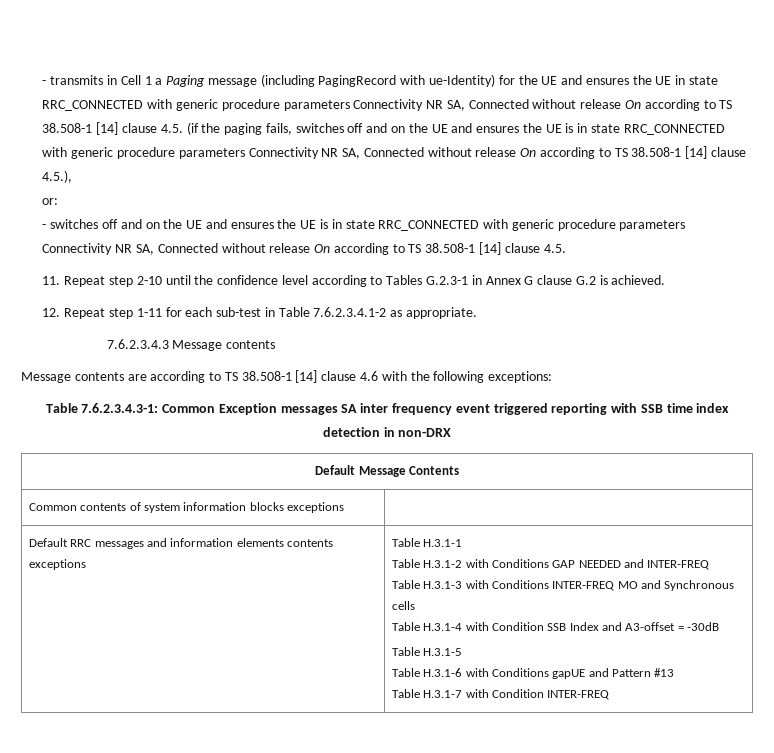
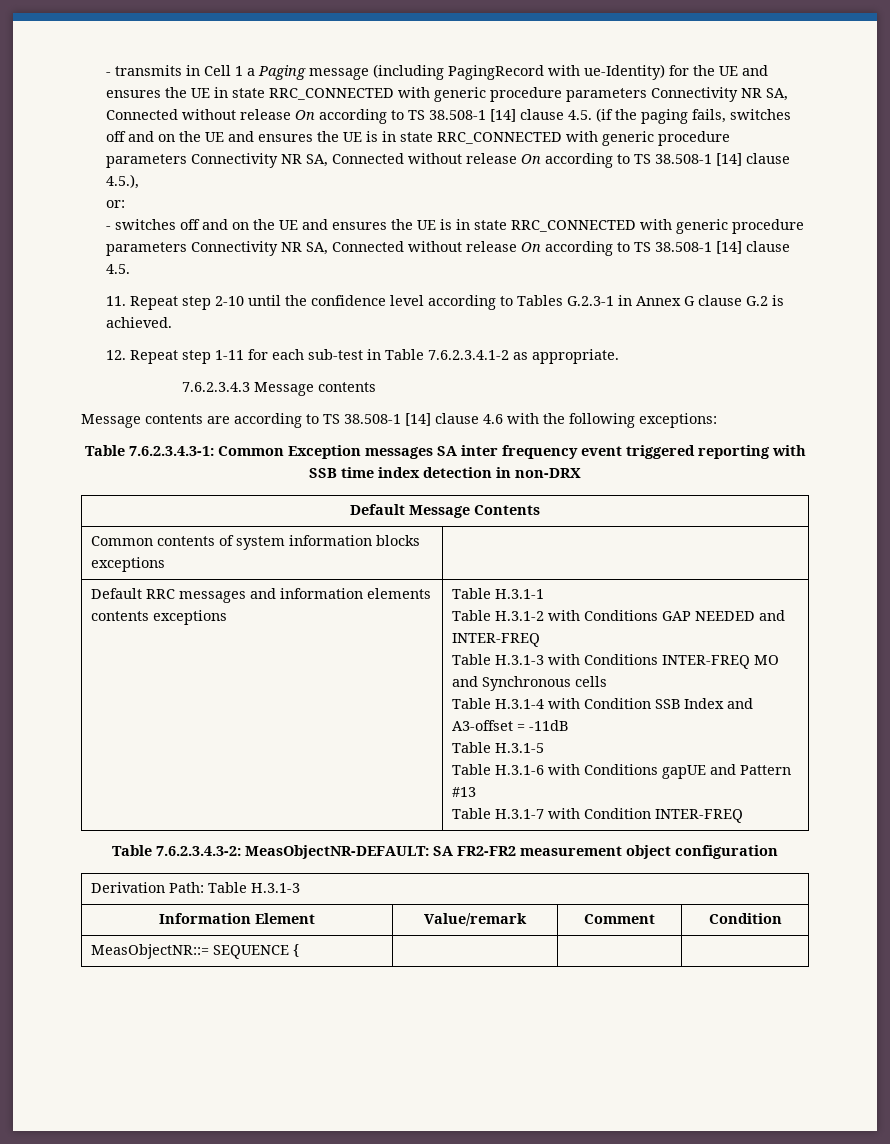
- Table H.3.1-4 with Condition SSB Index and A3-offset = -30dB
+ Table H.3.1-4 with Condition SSB Index and A3-offset = -11dB
+ Table 7.6.2.3.4.3-2: MeasObjectNR-DEFAULT: SA FR2-FR2 measurement object configuration
+ Derivation Path: Table H.3.1-3
+ Information Element | Value/remark | Comment | Condition
+ MeasObjectNR::= SEQUENCE { | | |

